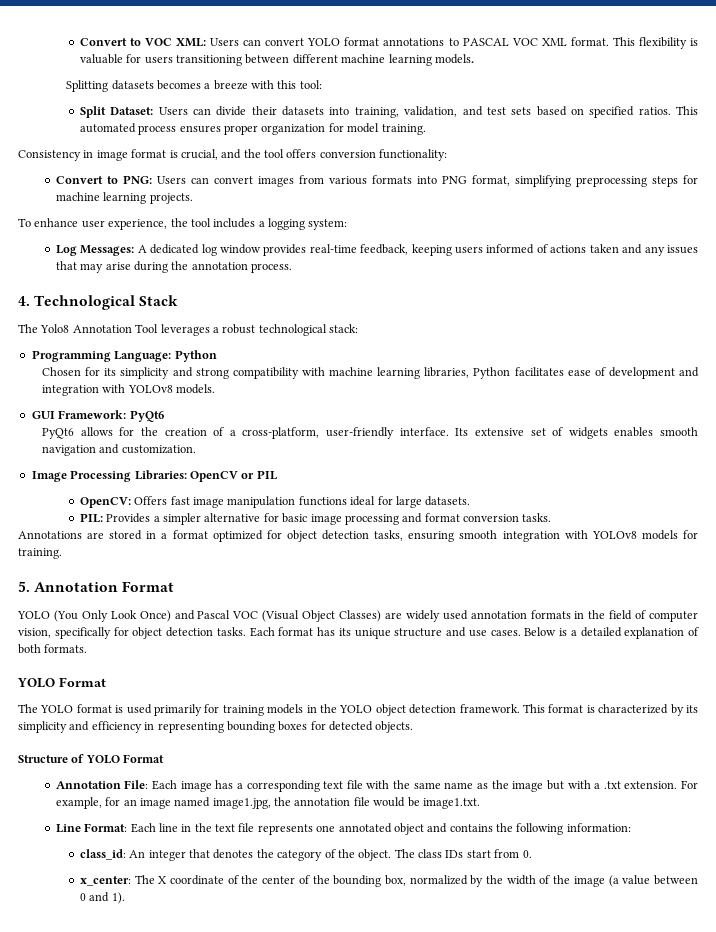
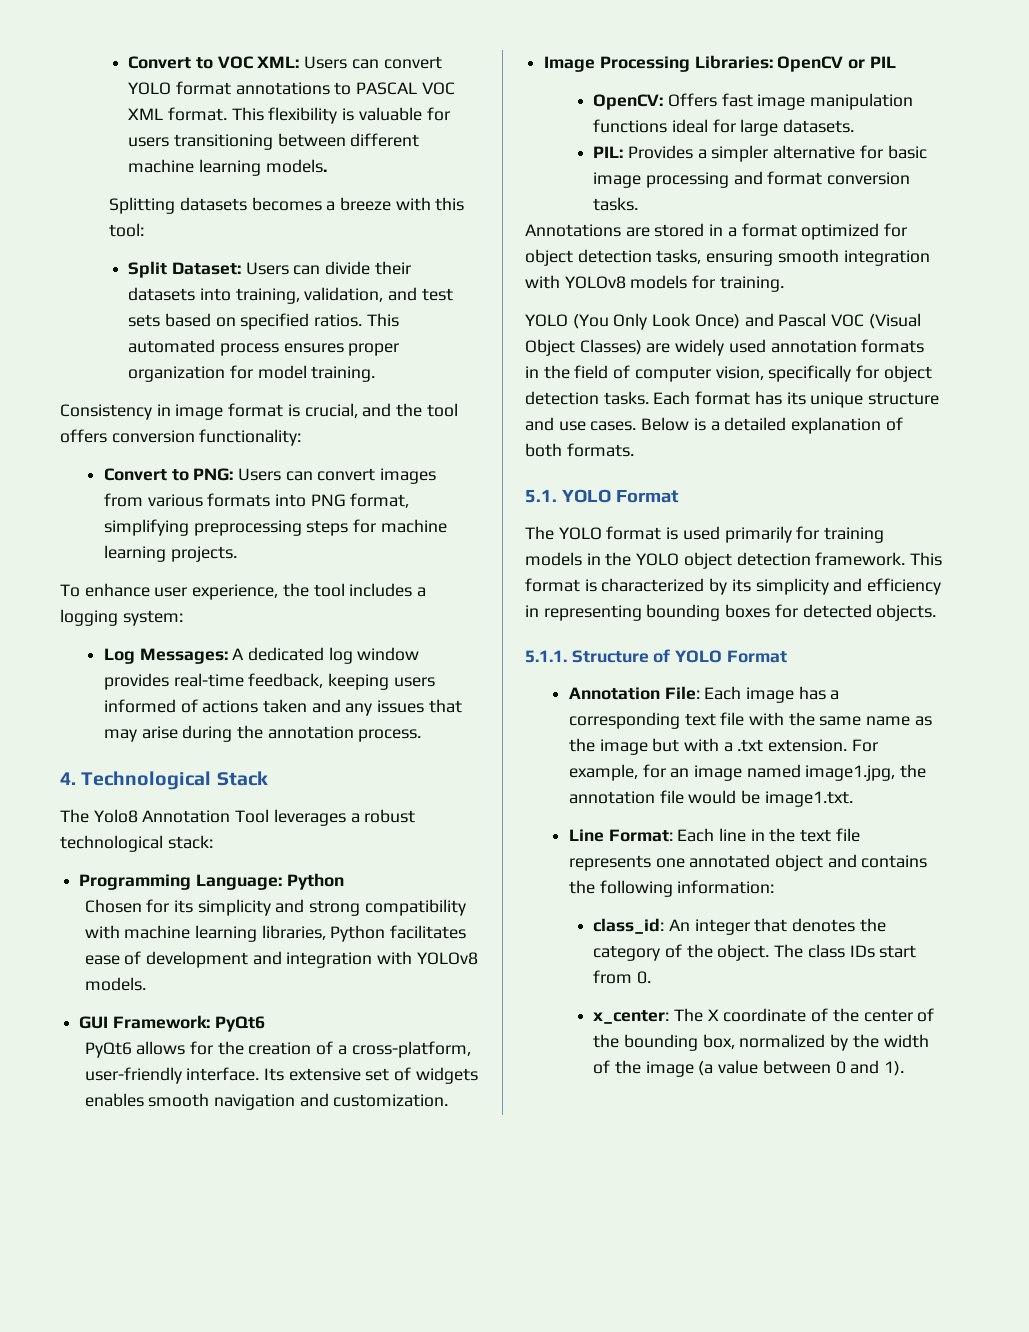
- 5. Annotation Format
  Below is a detailed explanation of both formats.
- YOLO Format
+ 5.1. YOLO Format
- Structure of YOLO Format
+ 5.1.1. Structure of YOLO Format

